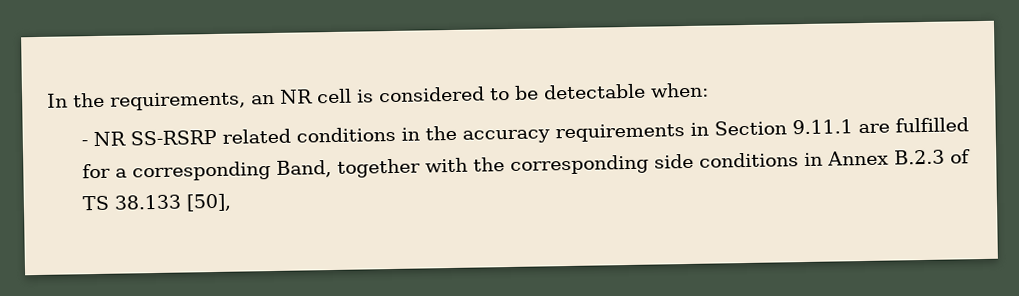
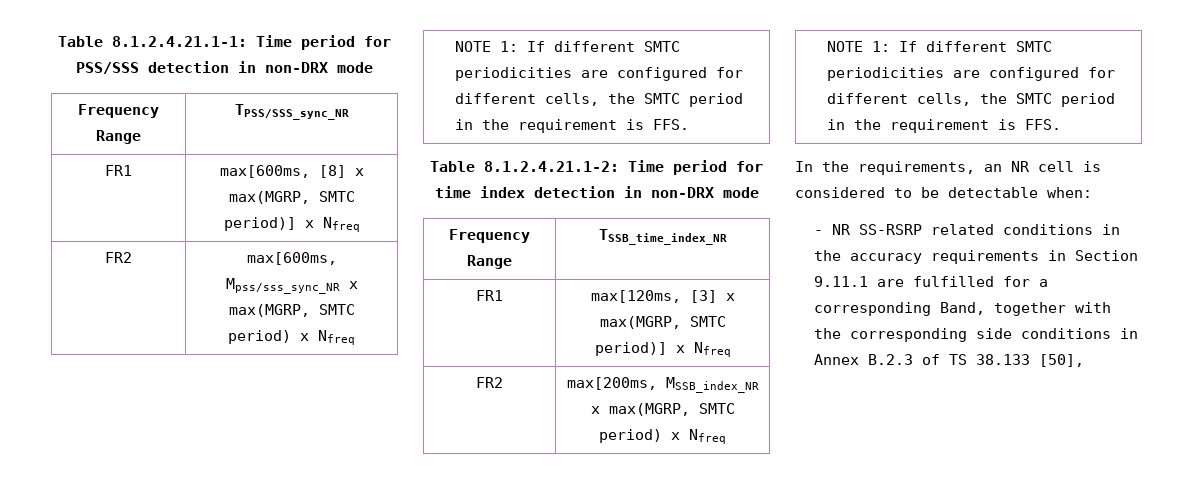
+ Table 8.1.2.4.21.1-1: Time period for PSS/SSS detection in non-DRX mode
+ Frequency Range | TPSS/SSS_sync_NR
+ FR1 | max[600ms, [8] x max(MGRP, SMTC period)] x Nfreq
+ FR2 | max[600ms, Mpss/sss_sync_NR x max(MGRP, SMTC period) x Nfreq
+ NOTE 1: If different SMTC periodicities are configured for different cells, the SMTC period in the requirement is FFS.
+ Table 8.1.2.4.21.1-2: Time period for time index detection in non-DRX mode
+ Frequency Range | TSSB_time_index_NR
+ FR1 | max[120ms, [3] x max(MGRP, SMTC period)] x Nfreq
+ FR2 | max[200ms, MSSB_index_NR x max(MGRP, SMTC period) x Nfreq
+ NOTE 1: If different SMTC periodicities are configured for different cells, the SMTC period in the requirement is FFS.

